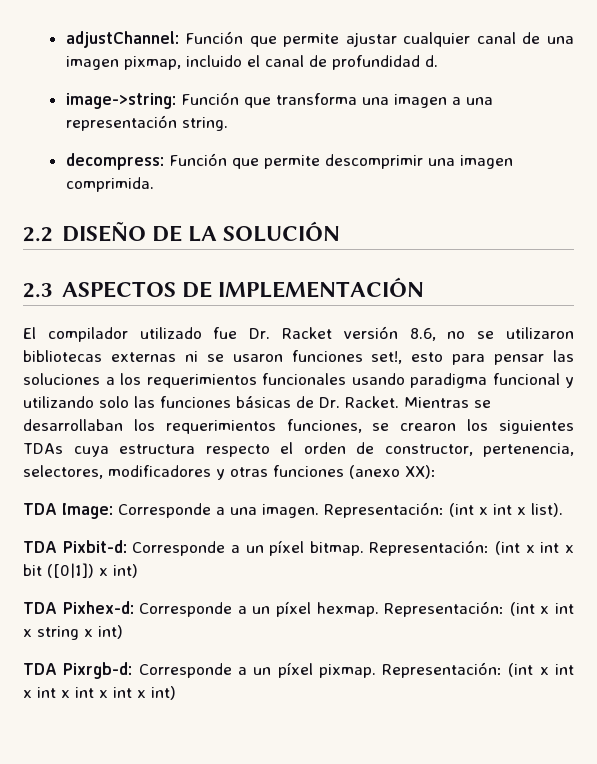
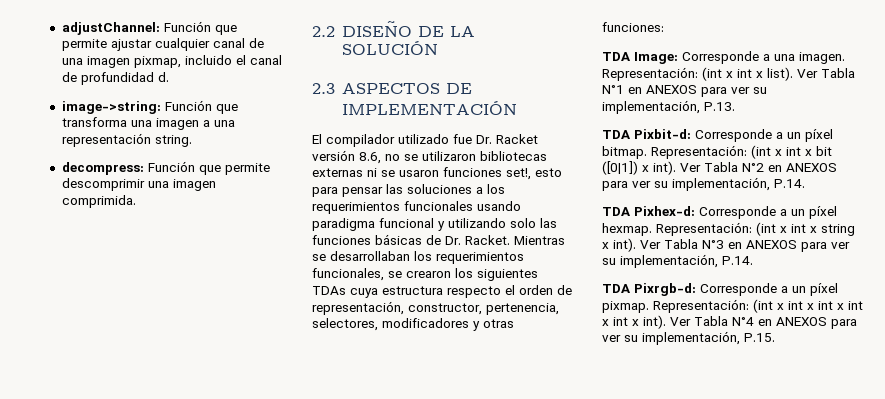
- Mientras se desarrollaban los requerimientos funciones, se crearon los siguientes TDAs cuya estructura respecto el orden de constructor, pertenencia, selectores, modificadores y otras funciones (anexo XX):
+ Mientras se desarrollaban los requerimientos funcionales, se crearon los siguientes TDAs cuya estructura respecto el orden de representación, constructor, pertenencia, selectores, modificadores y otras funciones:
+ Ver Tabla N°1 en ANEXOS para ver su implementación, P.13.
- Representación: (int x int x bit ([0|1]) x int)
+ Representación: (int x int x bit ([0|1]) x int). Ver Tabla N°2 en ANEXOS para ver su implementación, P.14.
- Representación: (int x int x string x int)
+ Representación: (int x int x string x int). Ver Tabla N°3 en ANEXOS para ver su implementación, P.14.
- Representación: (int x int x int x int x int x int)
+ Representación: (int x int x int x int x int x int). Ver Tabla N°4 en ANEXOS para ver su implementación, P.15.

